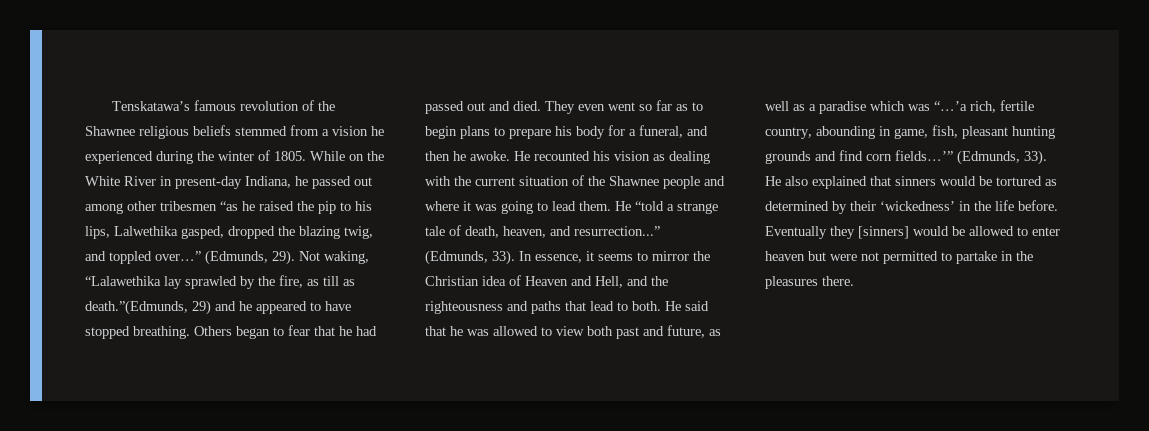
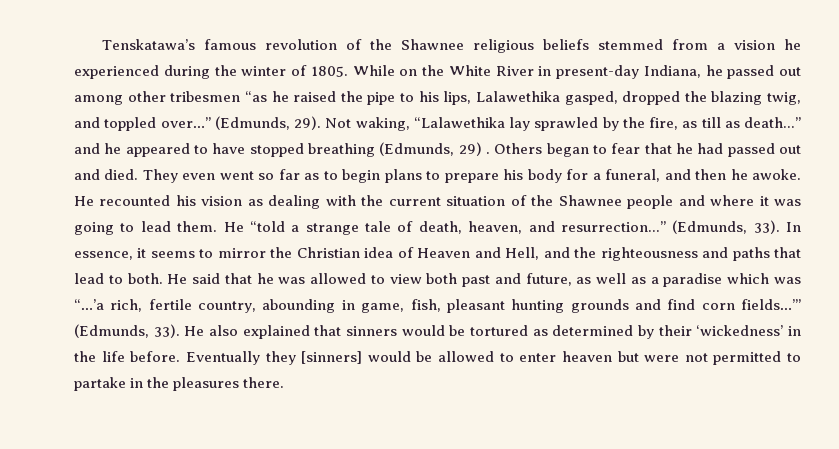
- While on the White River in present-day Indiana, he passed out among other tribesmen “as he raised the pip to his lips, Lalwethika gasped, dropped the blazing twig, and toppled over…”
+ While on the White River in present-day Indiana, he passed out among other tribesmen “as he raised the pipe to his lips, Lalawethika gasped, dropped the blazing twig, and toppled over…”
- Not waking, “Lalawethika lay sprawled by the fire, as till as death.”(Edmunds, 29) and he appeared to have stopped breathing.
+ Not waking, “Lalawethika lay sprawled by the fire, as till as death...” and he appeared to have stopped breathing (Edmunds, 29) .

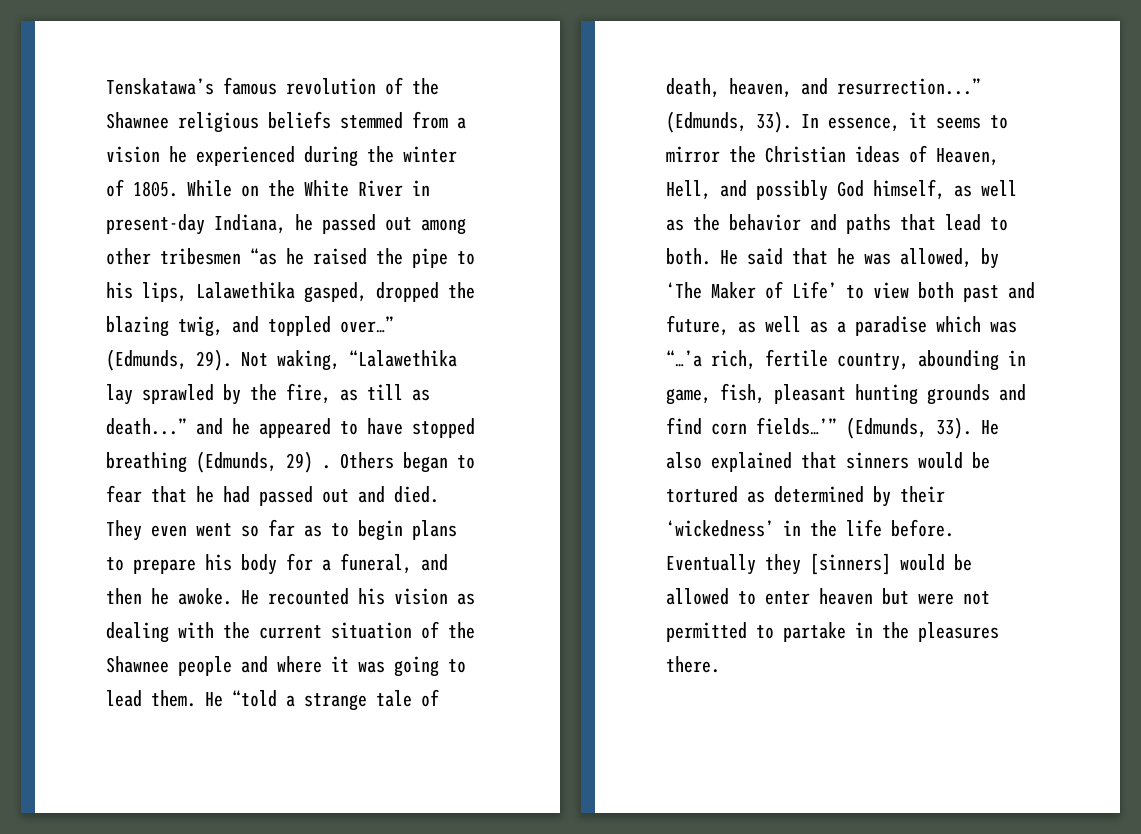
- In essence, it seems to mirror the Christian idea of Heaven and Hell, and the righteousness and paths that lead to both.
+ In essence, it seems to mirror the Christian ideas of Heaven, Hell, and possibly God himself, as well as the behavior and paths that lead to both.
- He said that he was allowed to view both past and future, as well as a paradise which was “…’a rich, fertile country, abounding in game, fish, pleasant hunting grounds and find corn fields…’”
+ He said that he was allowed, by ‘The Maker of Life’ to view both past and future, as well as a paradise which was “…’a rich, fertile country, abounding in game, fish, pleasant hunting grounds and find corn fields…’”

